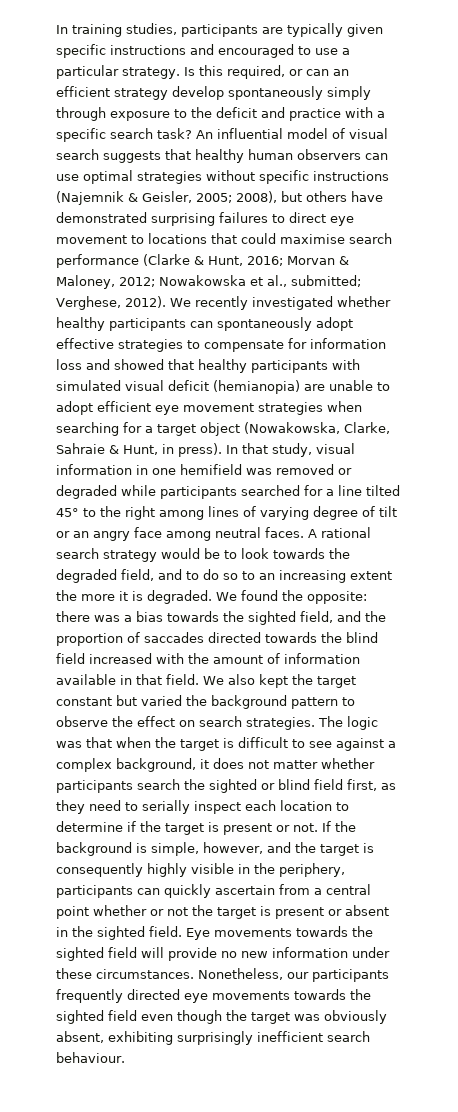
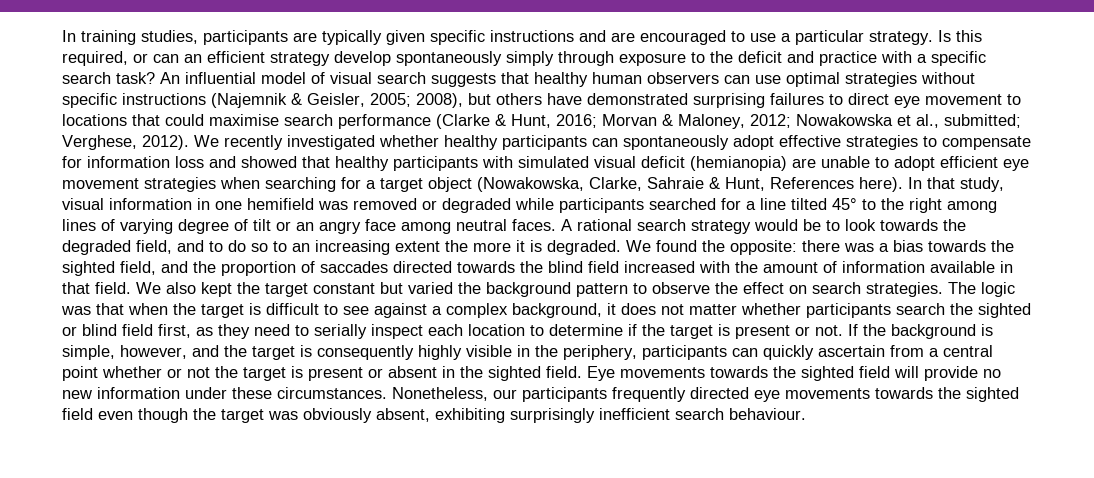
- In training studies, participants are typically given specific instructions and encouraged to use a particular strategy.
+ In training studies, participants are typically given specific instructions and are encouraged to use a particular strategy.
- We recently investigated whether healthy participants can spontaneously adopt effective strategies to compensate for information loss and showed that healthy participants with simulated visual deficit (hemianopia) are unable to adopt efficient eye movement strategies when searching for a target object (Nowakowska, Clarke, Sahraie & Hunt, in press).
+ We recently investigated whether healthy participants can spontaneously adopt effective strategies to compensate for information loss and showed that healthy participants with simulated visual deficit (hemianopia) are unable to adopt efficient eye movement strategies when searching for a target object (Nowakowska, Clarke, Sahraie & Hunt, References here).

